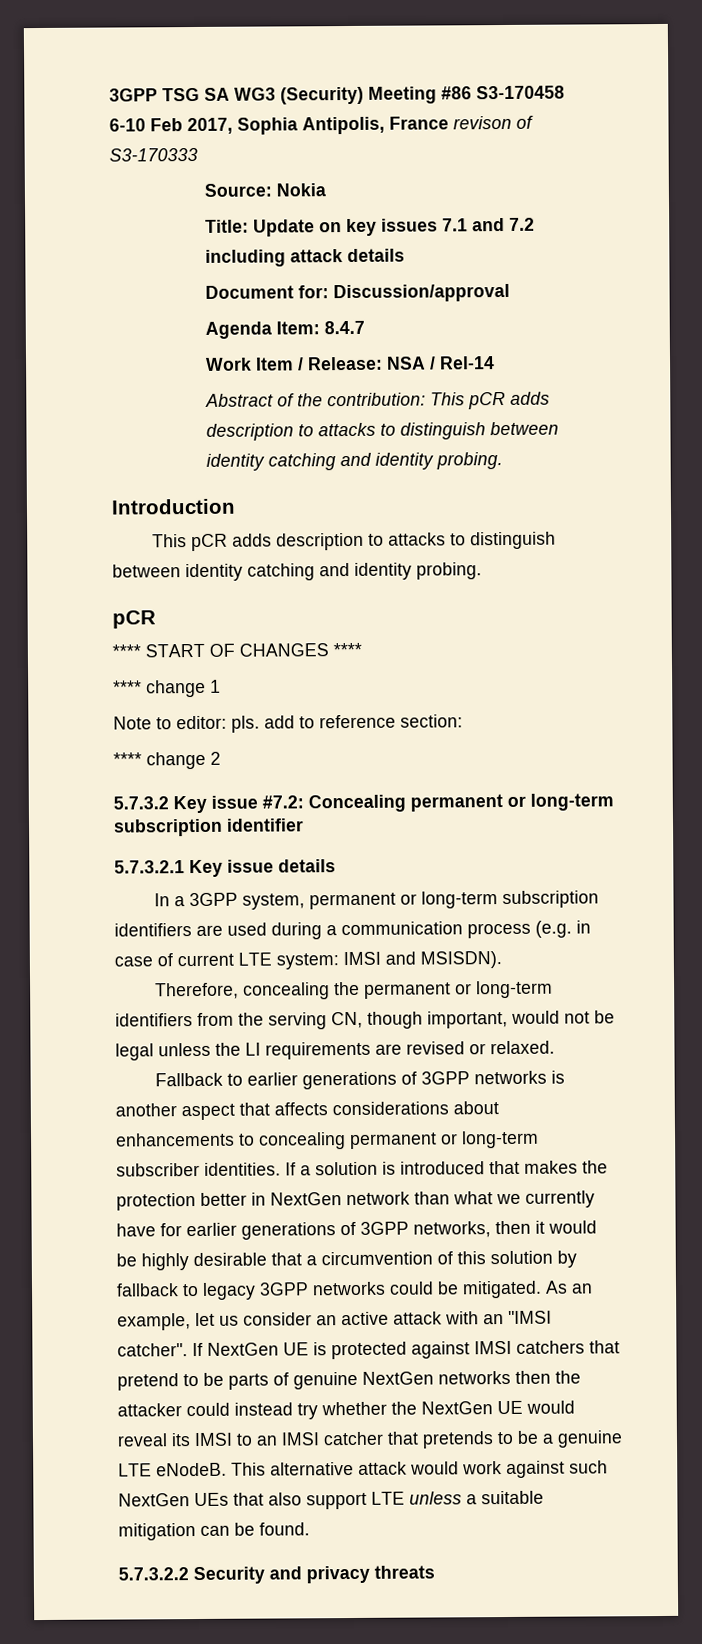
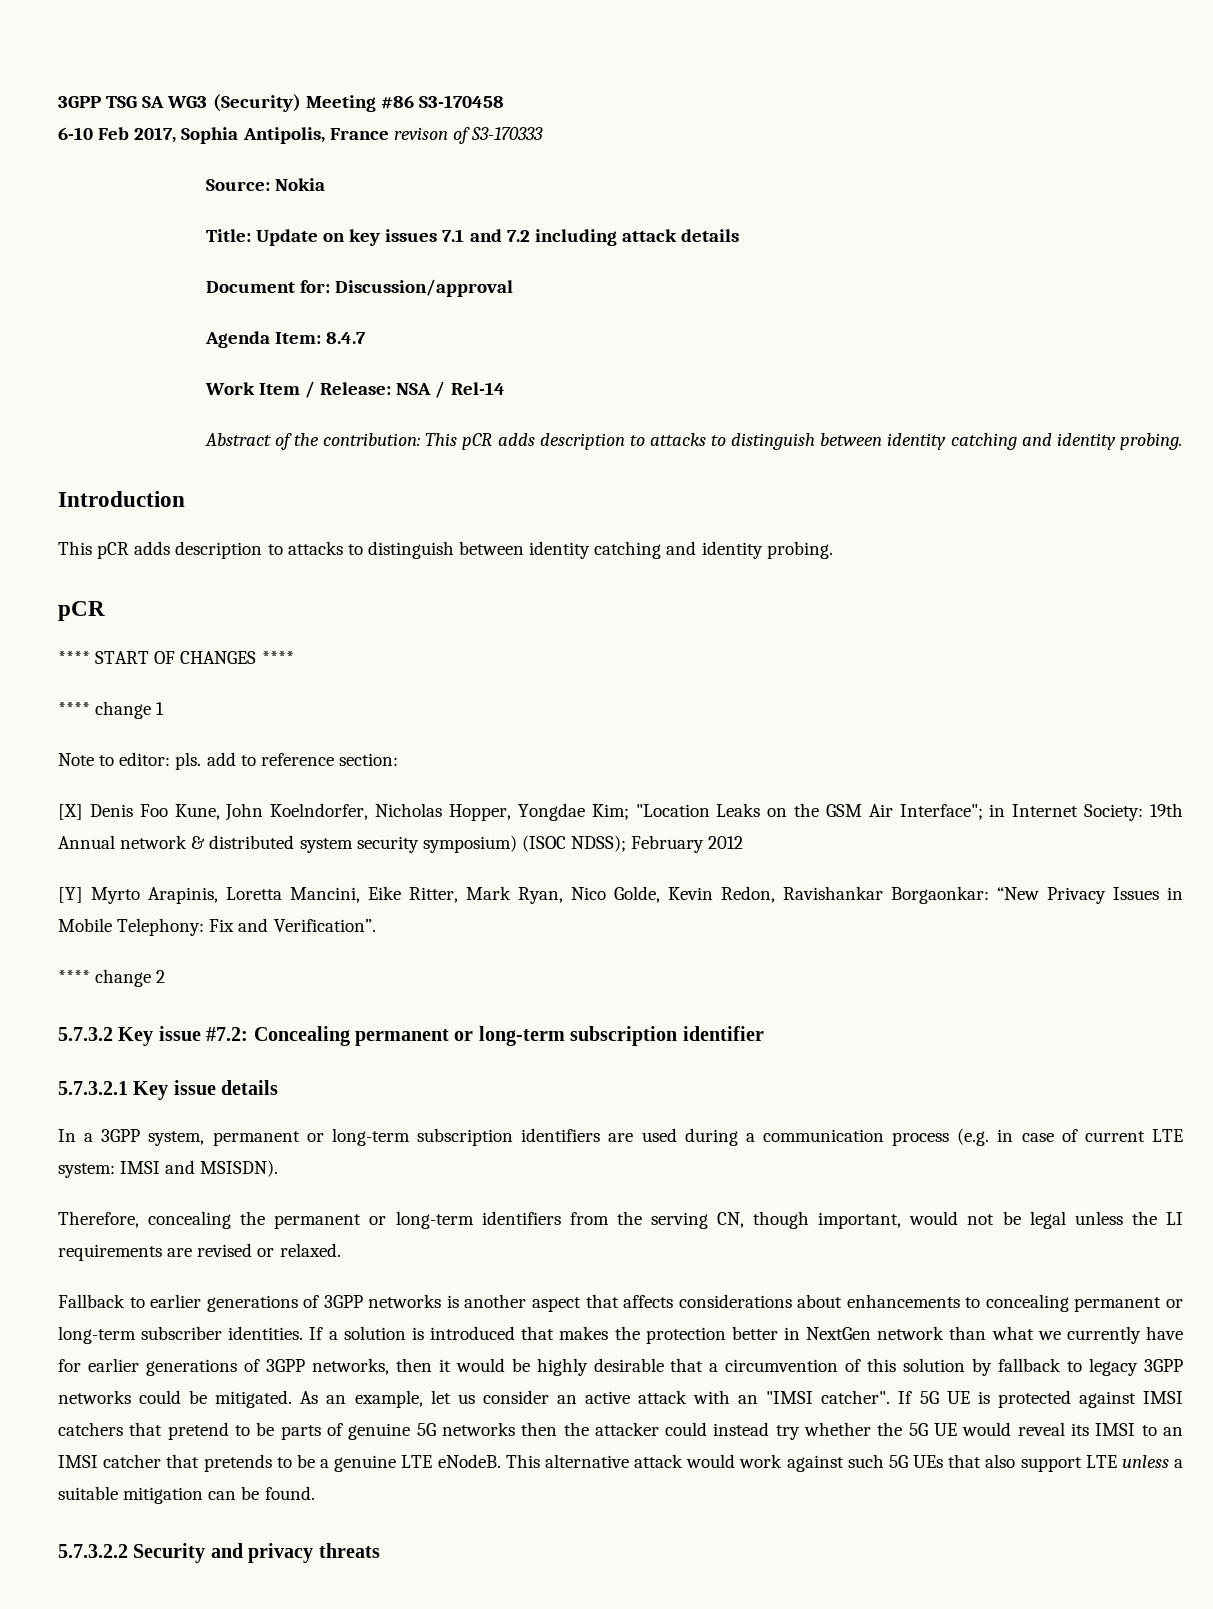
+ [X] Denis Foo Kune, John Koelndorfer, Nicholas Hopper, Yongdae Kim; "Location Leaks on the GSM Air Interface"; in Internet Society: 19th Annual network & distributed system security symposium) (ISOC NDSS); February 2012
+ [Y] Myrto Arapinis, Loretta Mancini, Eike Ritter, Mark Ryan, Nico Golde, Kevin Redon, Ravishankar Borgaonkar: “New Privacy Issues in Mobile Telephony: Fix and Verification”.
- If NextGen UE is protected against IMSI catchers that pretend to be parts of genuine NextGen networks then the attacker could instead try whether the NextGen UE would reveal its IMSI to an IMSI catcher that pretends to be a genuine LTE eNodeB.
+ If 5G UE is protected against IMSI catchers that pretend to be parts of genuine 5G networks then the attacker could instead try whether the 5G UE would reveal its IMSI to an IMSI catcher that pretends to be a genuine LTE eNodeB.
- This alternative attack would work against such NextGen UEs that also support LTE unless a suitable mitigation can be found.
+ This alternative attack would work against such 5G UEs that also support LTE unless a suitable mitigation can be found.

